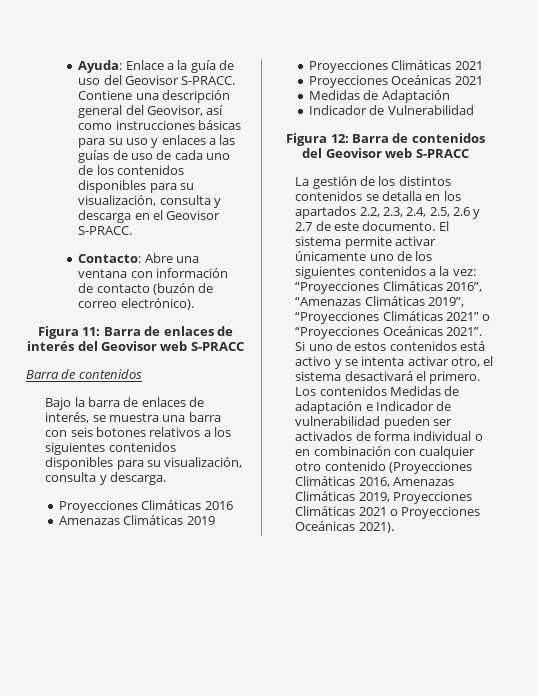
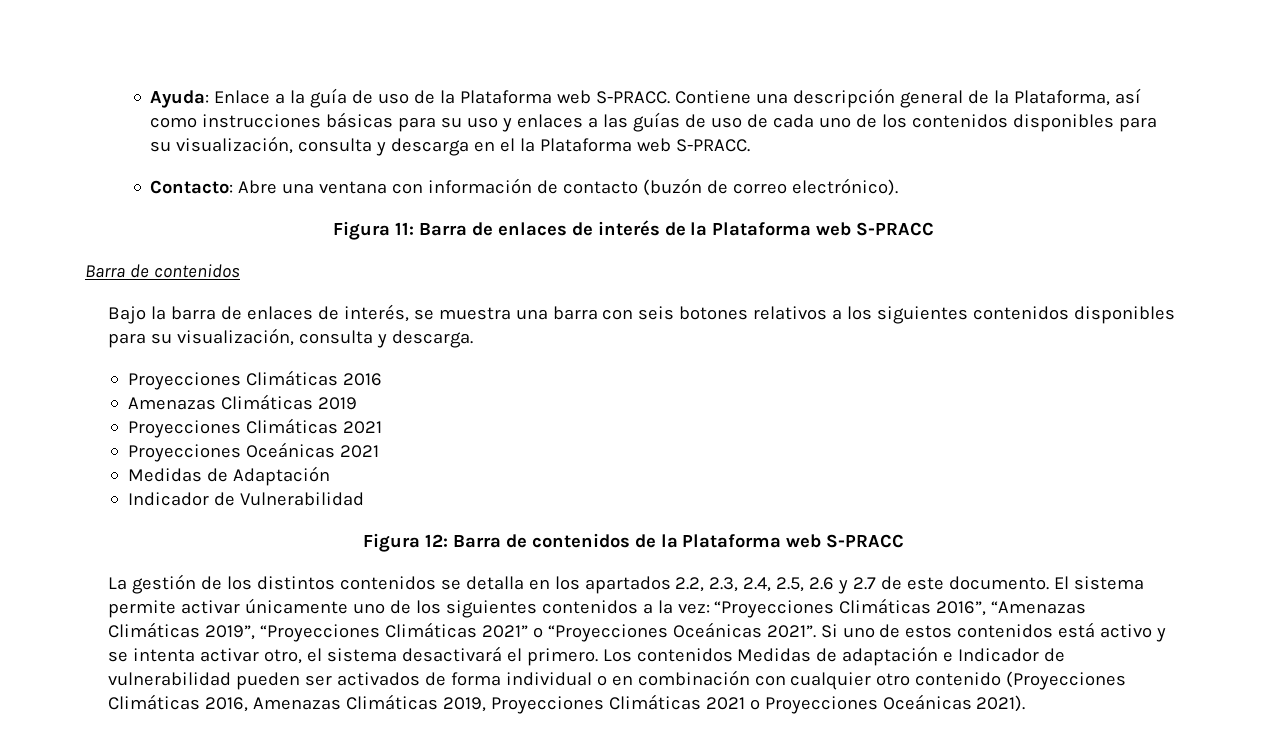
- Ayuda: Enlace a la guía de uso del Geovisor S-PRACC.
+ Ayuda: Enlace a la guía de uso de la Plataforma web S-PRACC.
- Contiene una descripción general del Geovisor, así como instrucciones básicas para su uso y enlaces a las guías de uso de cada uno de los contenidos disponibles para su visualización, consulta y descarga en el Geovisor S-PRACC.
+ Contiene una descripción general de la Plataforma, así como instrucciones básicas para su uso y enlaces a las guías de uso de cada uno de los contenidos disponibles para su visualización, consulta y descarga en el la Plataforma web S-PRACC.
- Figura 11: Barra de enlaces de interés del Geovisor web S-PRACC
+ Figura 11: Barra de enlaces de interés de la Plataforma web S-PRACC
- Figura 12: Barra de contenidos del Geovisor web S-PRACC
+ Figura 12: Barra de contenidos de la Plataforma web S-PRACC

